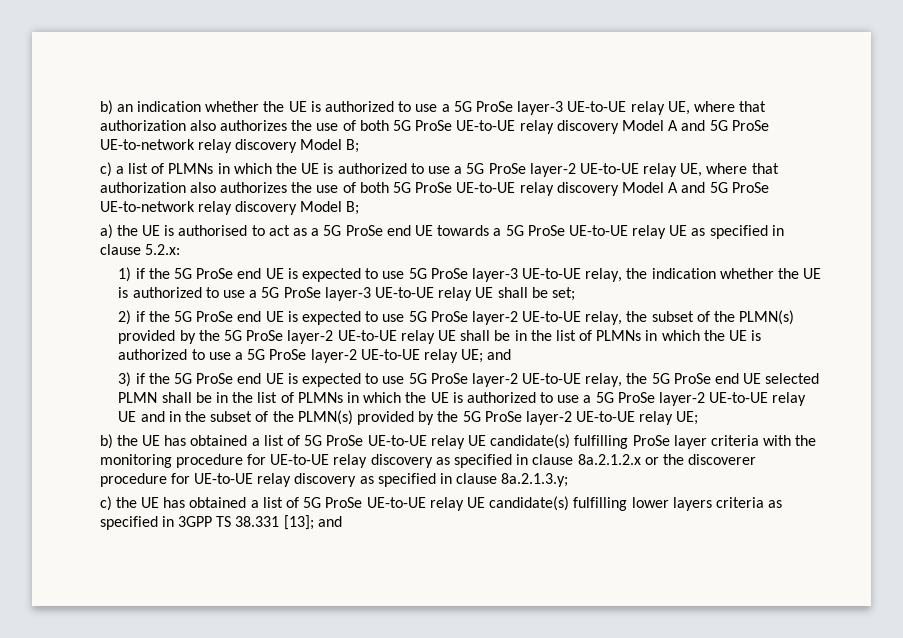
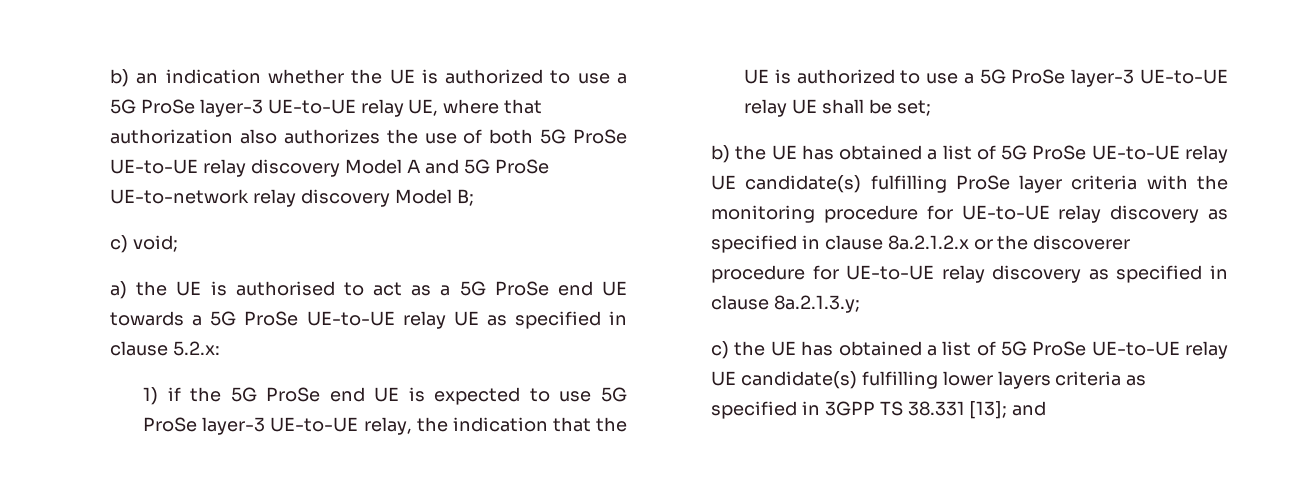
- c) a list of PLMNs in which the UE is authorized to use a 5G ProSe layer-2 UE-to-UE relay UE, where that authorization also authorizes the use of both 5G ProSe UE-to-UE relay discovery Model A and 5G ProSe UE-to-network relay discovery Model B;
+ c) void;
- 1) if the 5G ProSe end UE is expected to use 5G ProSe layer-3 UE-to-UE relay, the indication whether the UE is authorized to use a 5G ProSe layer-3 UE-to-UE relay UE shall be set;
+ 1) if the 5G ProSe end UE is expected to use 5G ProSe layer-3 UE-to-UE relay, the indication that the UE is authorized to use a 5G ProSe layer-3 UE-to-UE relay UE shall be set;
- 2) if the 5G ProSe end UE is expected to use 5G ProSe layer-2 UE-to-UE relay, the subset of the PLMN(s) provided by the 5G ProSe layer-2 UE-to-UE relay UE shall be in the list of PLMNs in which the UE is authorized to use a 5G ProSe layer-2 UE-to-UE relay UE; and
- 3) if the 5G ProSe end UE is expected to use 5G ProSe layer-2 UE-to-UE relay, the 5G ProSe end UE selected PLMN shall be in the list of PLMNs in which the UE is authorized to use a 5G ProSe layer-2 UE-to-UE relay UE and in the subset of the PLMN(s) provided by the 5G ProSe layer-2 UE-to-UE relay UE;

